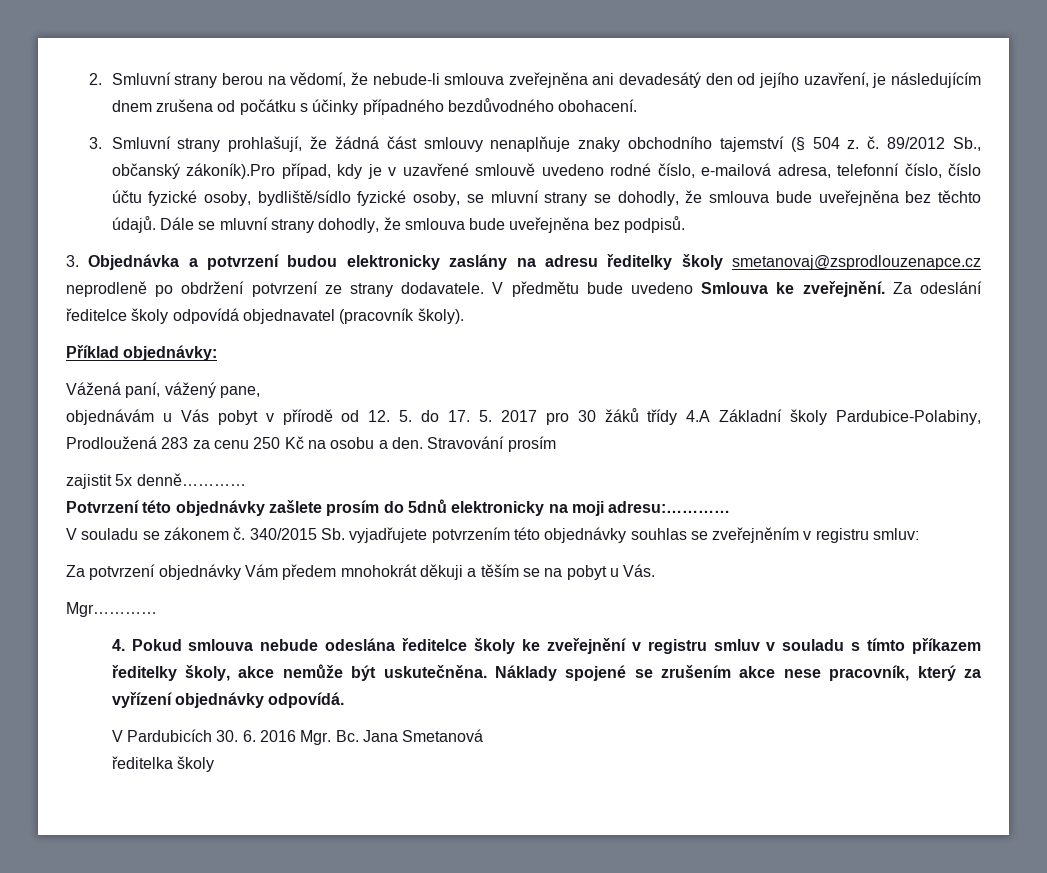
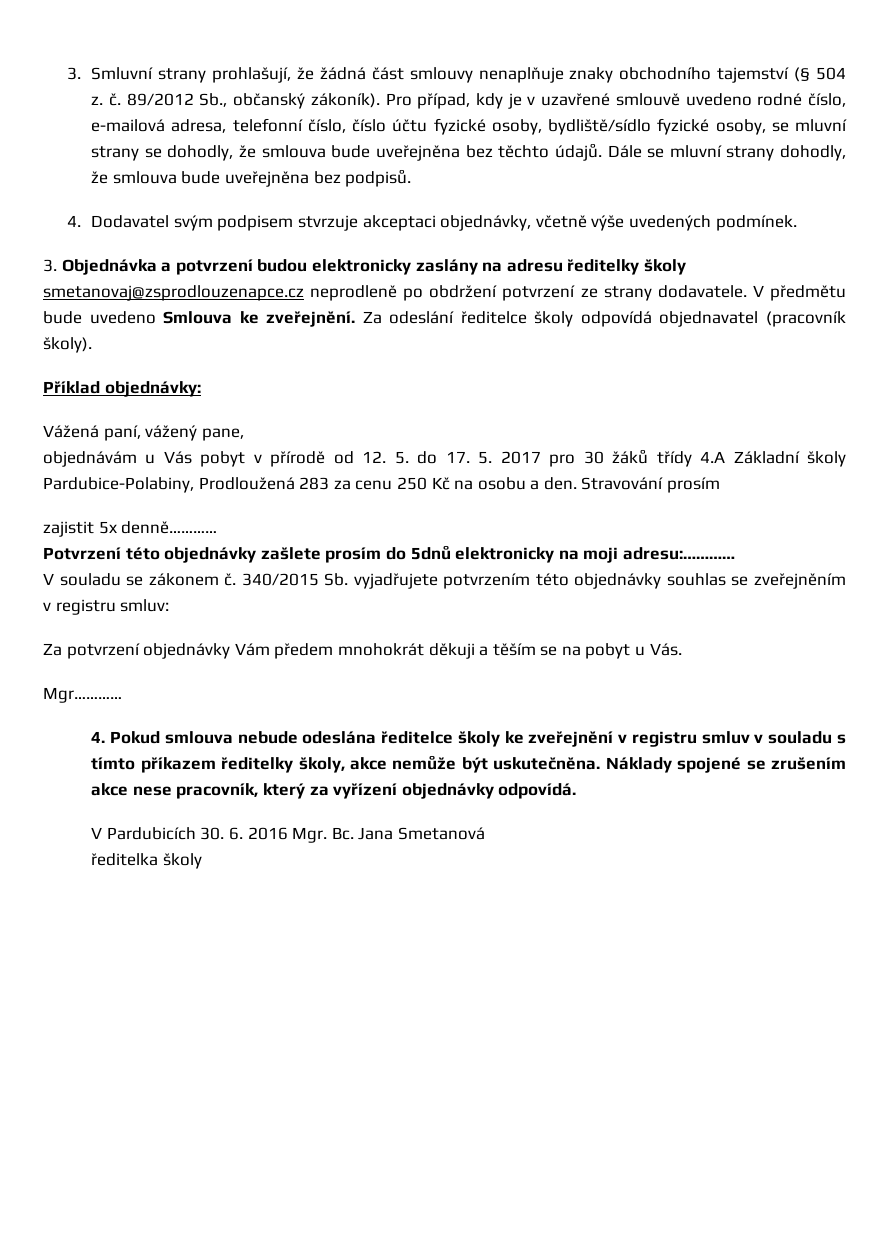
- 2. Smluvní strany berou na vědomí, že nebude-li smlouva zveřejněna ani devadesátý den od jejího uzavření, je následujícím dnem zrušena od počátku s účinky případného bezdůvodného obohacení.
- 89/2012 Sb., občanský zákoník).Pro případ, kdy je v uzavřené smlouvě uvedeno rodné číslo, e-mailová adresa, telefonní číslo, číslo účtu fyzické osoby, bydliště/sídlo fyzické osoby, se mluvní strany se dohodly, že smlouva bude uveřejněna bez těchto údajů.
+ 89/2012 Sb., občanský zákoník). Pro případ, kdy je v uzavřené smlouvě uvedeno rodné číslo, e-mailová adresa, telefonní číslo, číslo účtu fyzické osoby, bydliště/sídlo fyzické osoby, se mluvní strany se dohodly, že smlouva bude uveřejněna bez těchto údajů.
+ 4. Dodavatel svým podpisem stvrzuje akceptaci objednávky, včetně výše uvedených podmínek.

